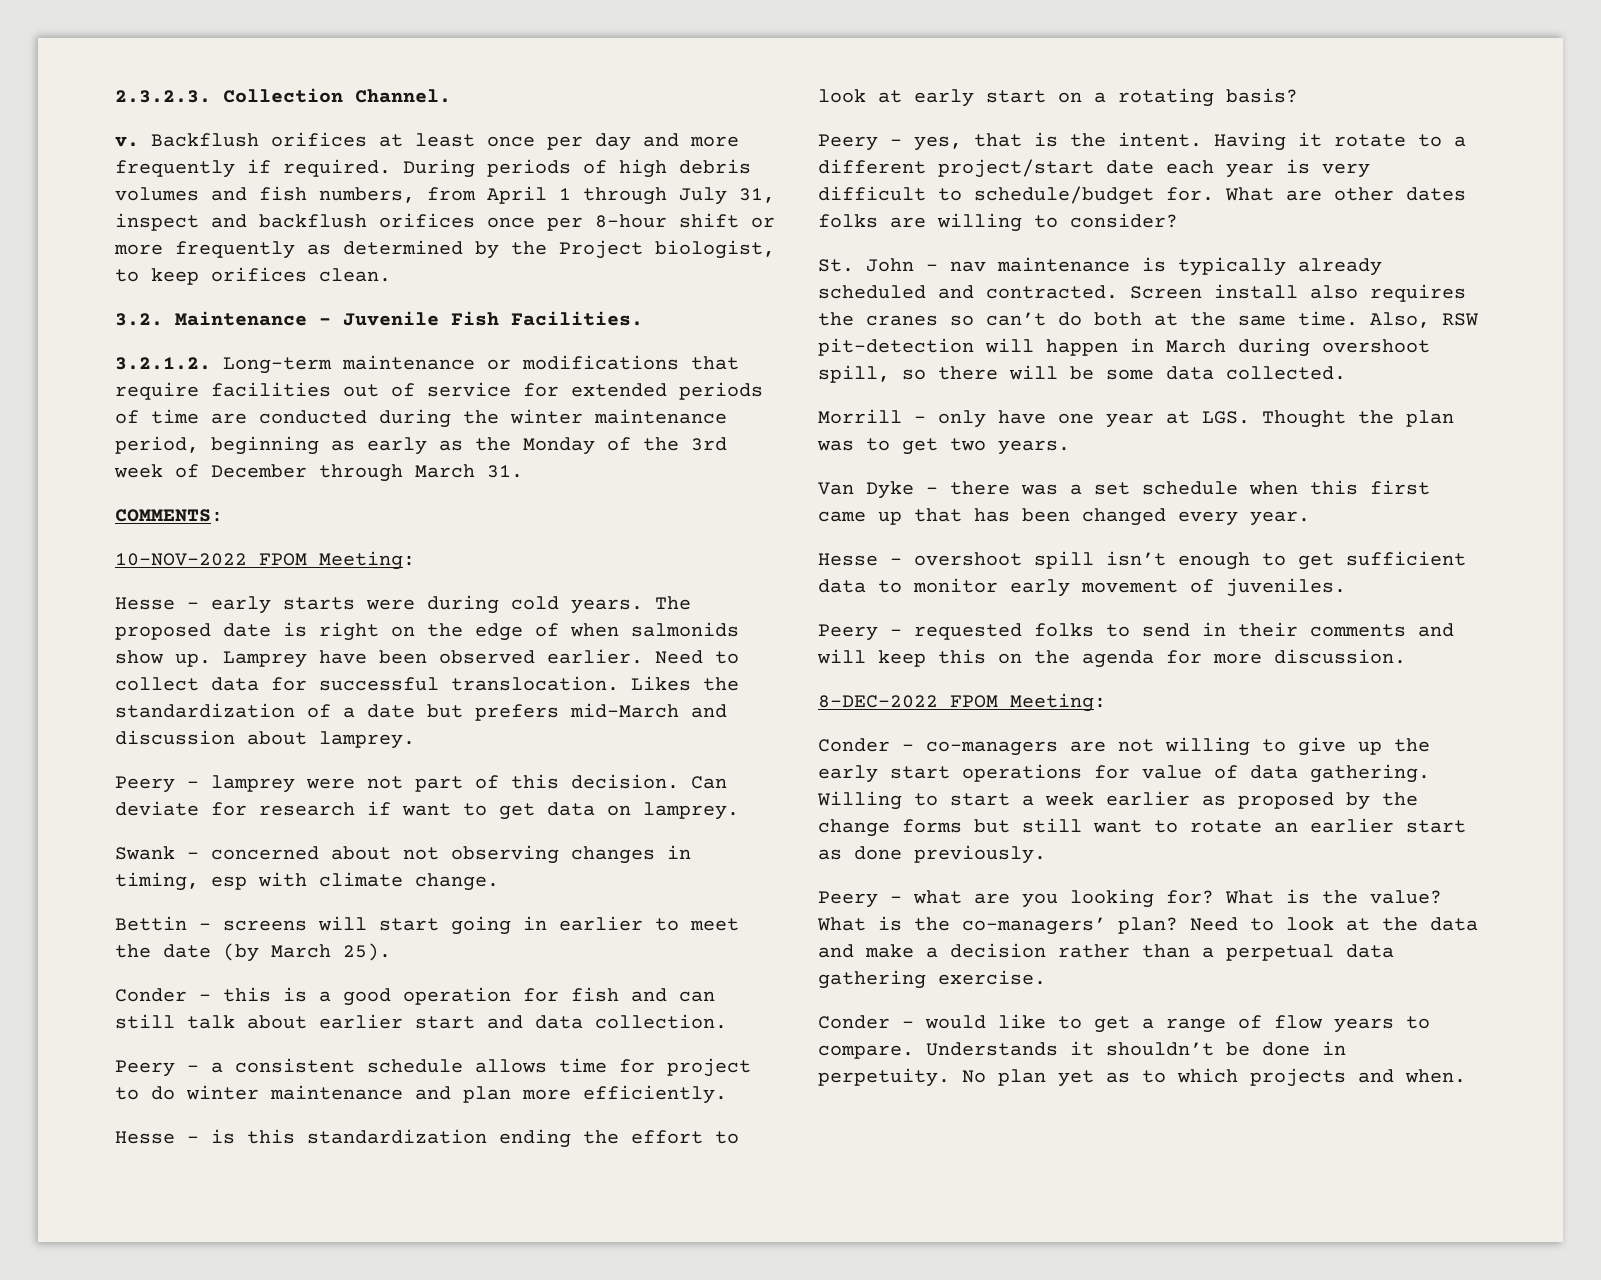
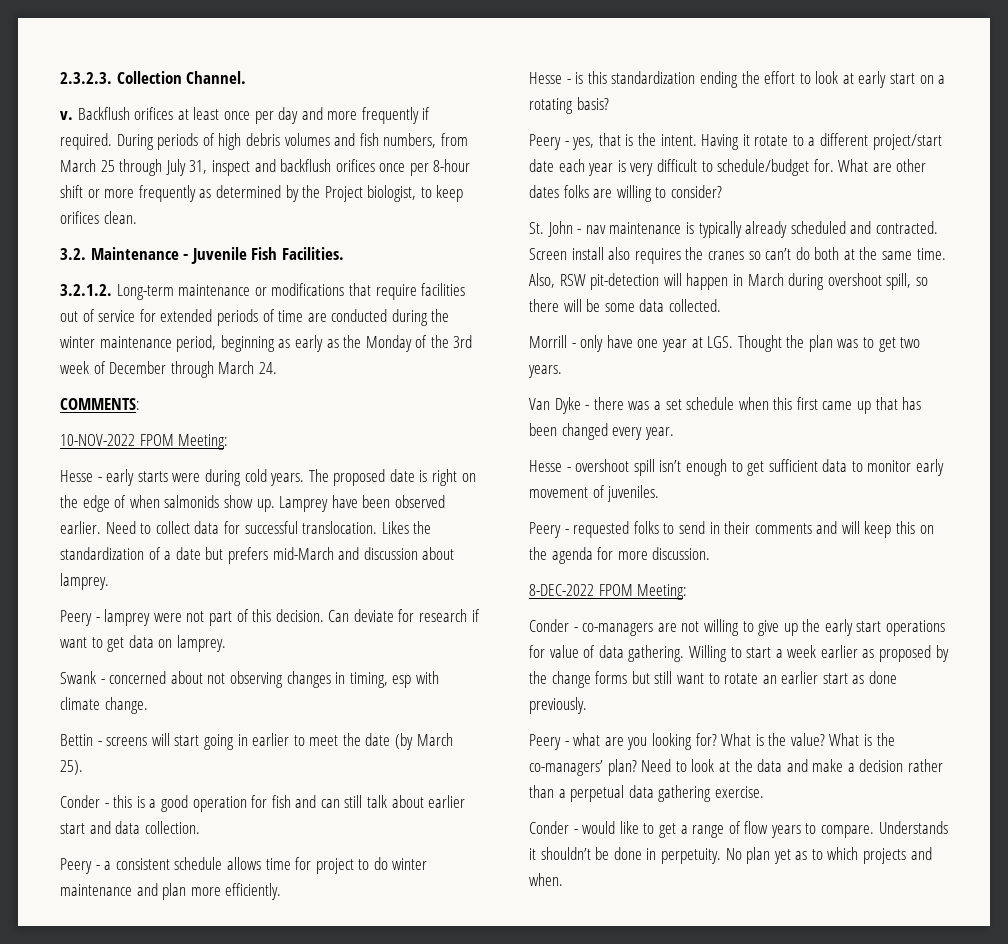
- During periods of high debris volumes and fish numbers, from April 1 through July 31, inspect and backflush orifices once per 8-hour shift or more frequently as determined by the Project biologist, to keep orifices clean.
+ During periods of high debris volumes and fish numbers, from March 25 through July 31, inspect and backflush orifices once per 8-hour shift or more frequently as determined by the Project biologist, to keep orifices clean.
- 3.2.1.2. Long-term maintenance or modifications that require facilities out of service for extended periods of time are conducted during the winter maintenance period, beginning as early as the Monday of the 3rd week of December through March 31.
+ 3.2.1.2. Long-term maintenance or modifications that require facilities out of service for extended periods of time are conducted during the winter maintenance period, beginning as early as the Monday of the 3rd week of December through March 24.

